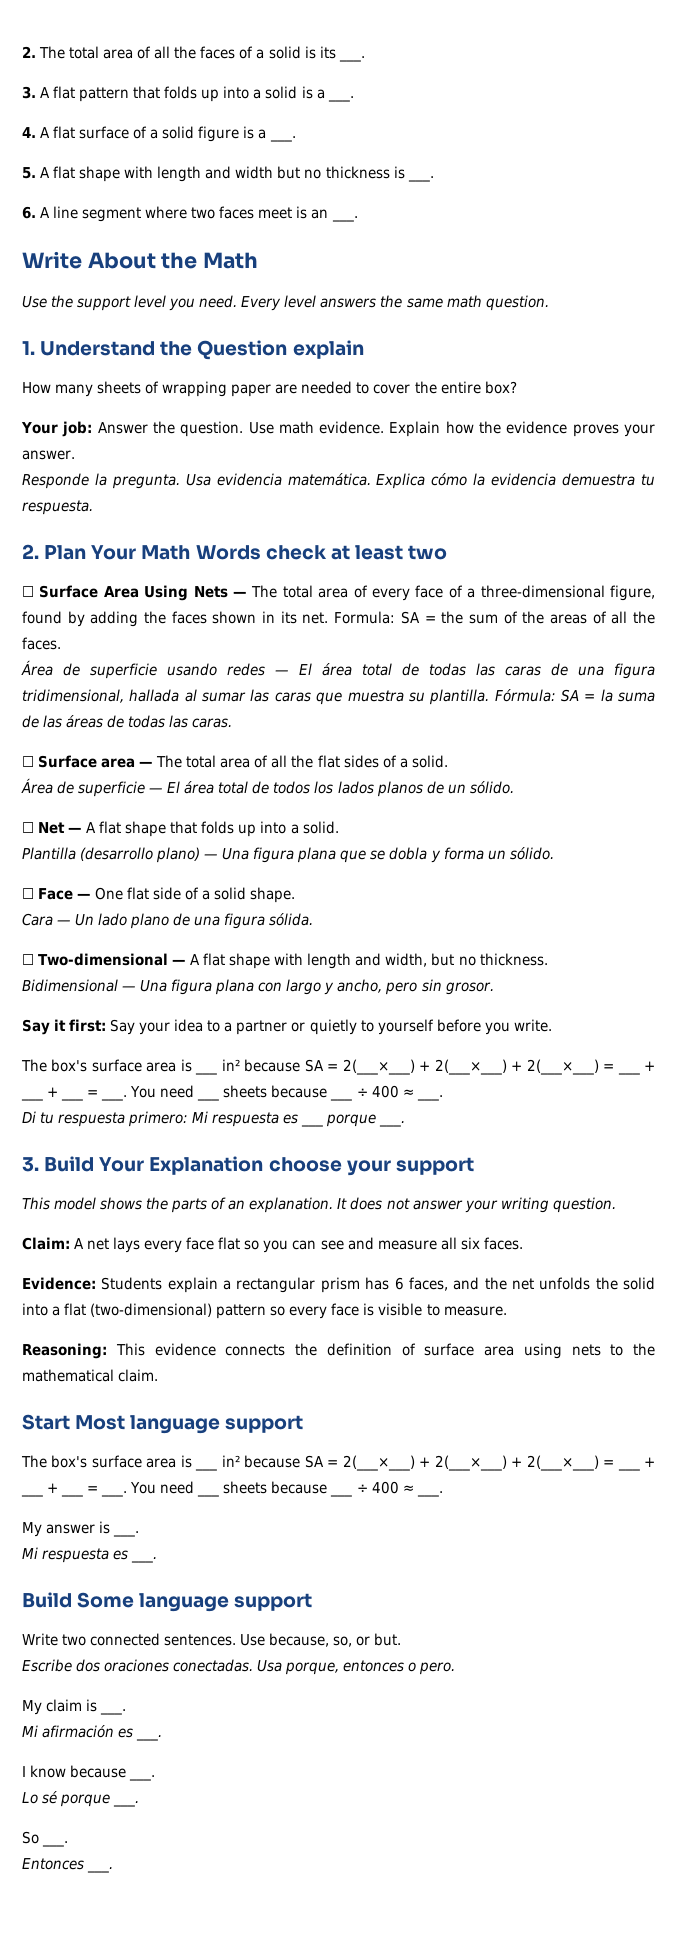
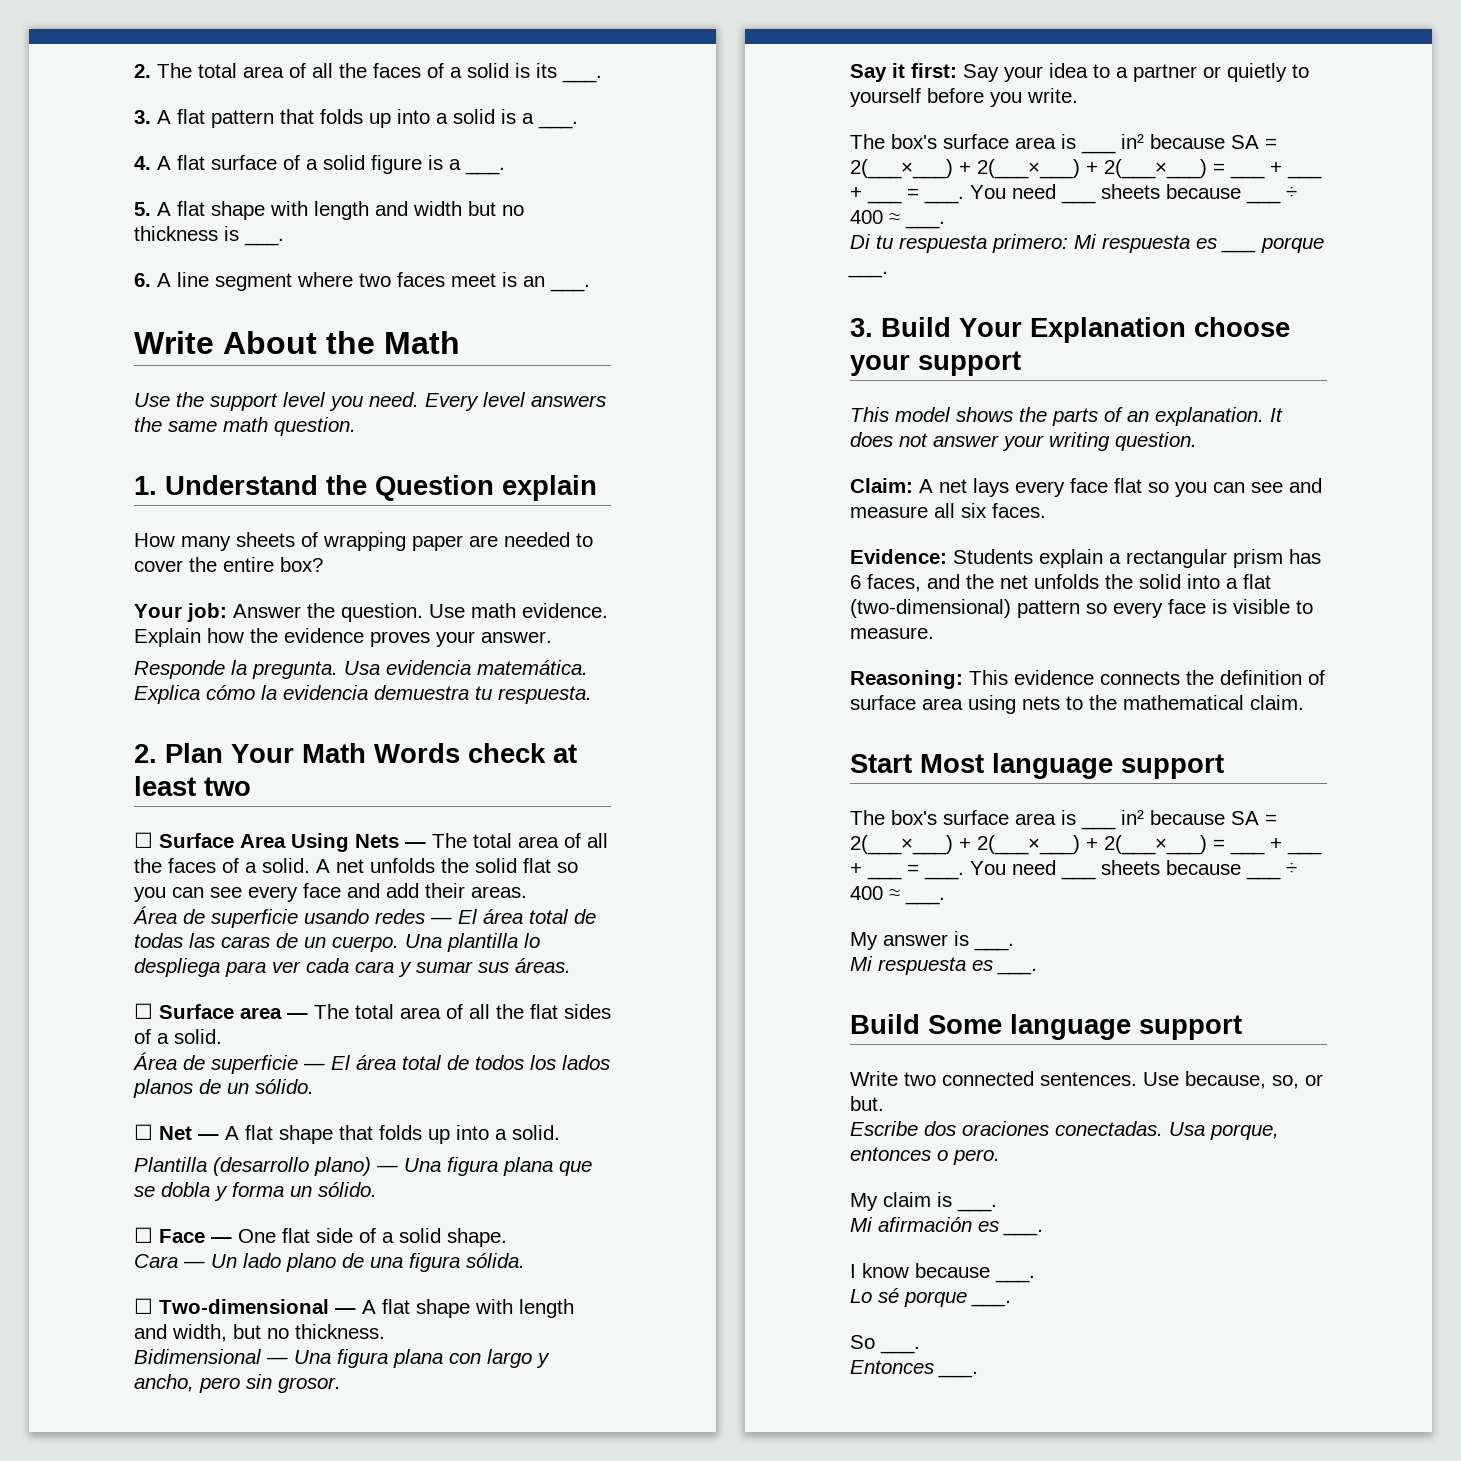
- ☐ Surface Area Using Nets — The total area of every face of a three-dimensional figure, found by adding the faces shown in its net. Formula: SA = the sum of the areas of all the faces.
+ ☐ Surface Area Using Nets — The total area of all the faces of a solid. A net unfolds the solid flat so you can see every face and add their areas.
- Área de superficie usando redes — El área total de todas las caras de una figura tridimensional, hallada al sumar las caras que muestra su plantilla. Fórmula: SA = la suma de las áreas de todas las caras.
+ Área de superficie usando redes — El área total de todas las caras de un cuerpo. Una plantilla lo despliega para ver cada cara y sumar sus áreas.

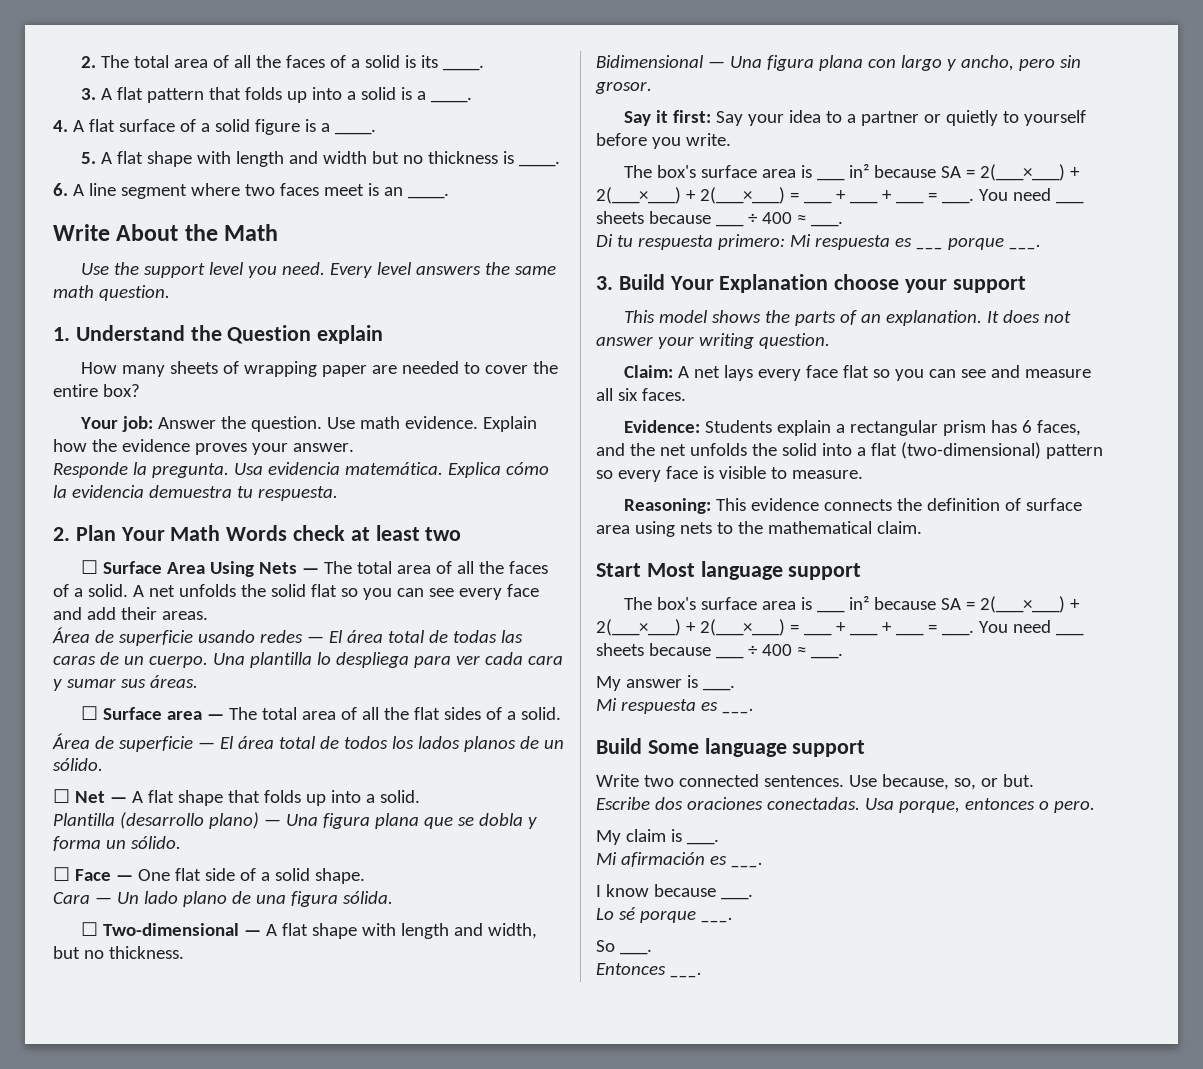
- 2. The total area of all the faces of a solid is its ___.
+ 2. The total area of all the faces of a solid is its ____.
- 3. A flat pattern that folds up into a solid is a ___.
+ 3. A flat pattern that folds up into a solid is a ____.
- 4. A flat surface of a solid figure is a ___.
+ 4. A flat surface of a solid figure is a ____.
- 5. A flat shape with length and width but no thickness is ___.
+ 5. A flat shape with length and width but no thickness is ____.
- 6. A line segment where two faces meet is an ___.
+ 6. A line segment where two faces meet is an ____.

